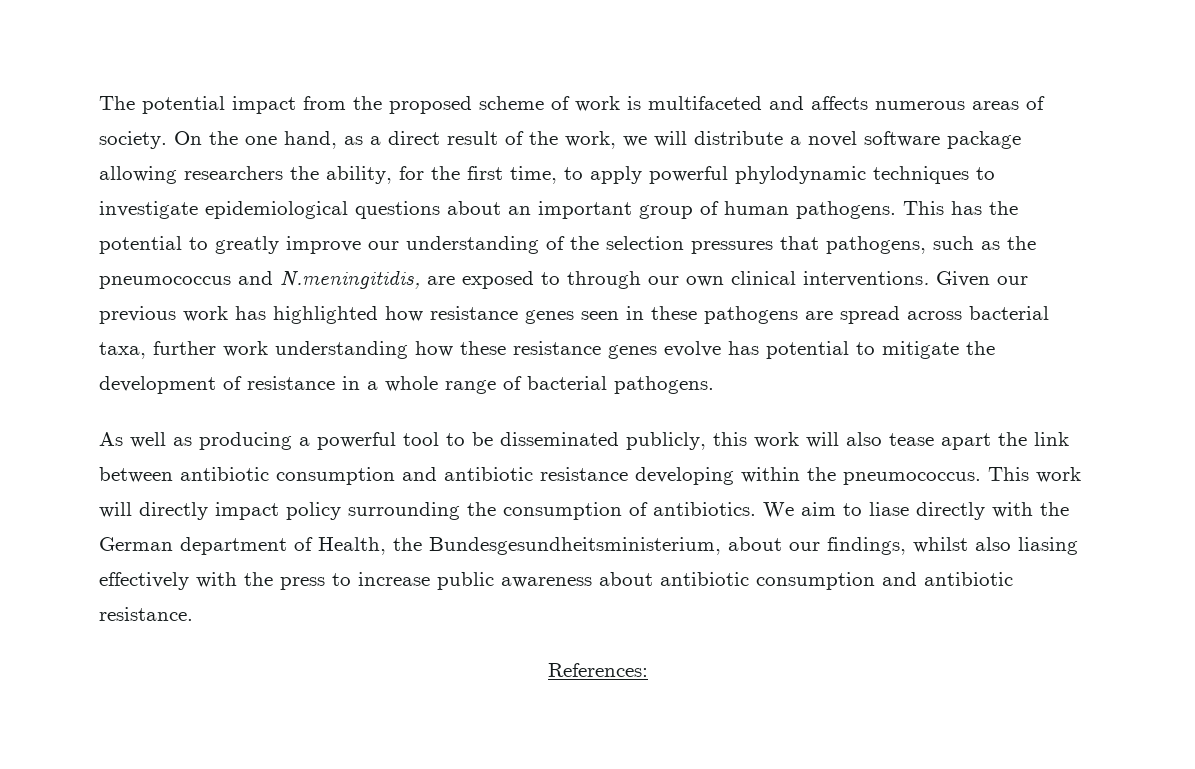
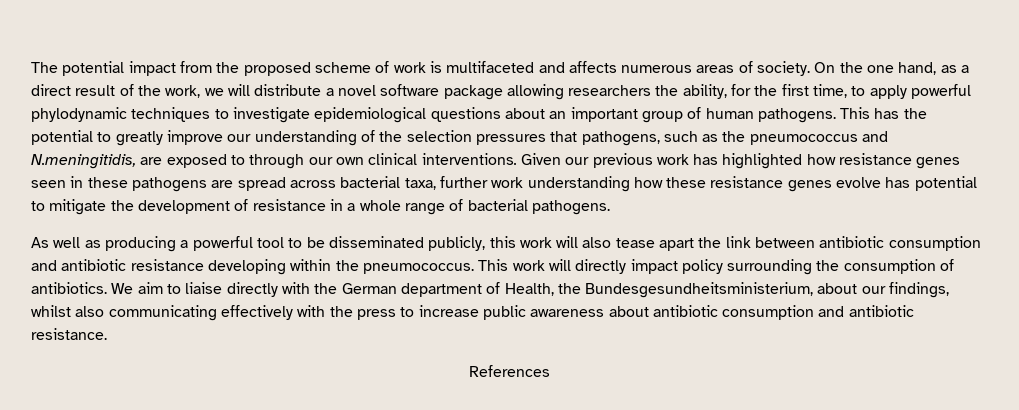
- We aim to liase directly with the German department of Health, the Bundesgesundheitsministerium, about our findings, whilst also liasing effectively with the press to increase public awareness about antibiotic consumption and antibiotic resistance.
+ We aim to liaise directly with the German department of Health, the Bundesgesundheitsministerium, about our findings, whilst also communicating effectively with the press to increase public awareness about antibiotic consumption and antibiotic resistance.
- References:
+ References

